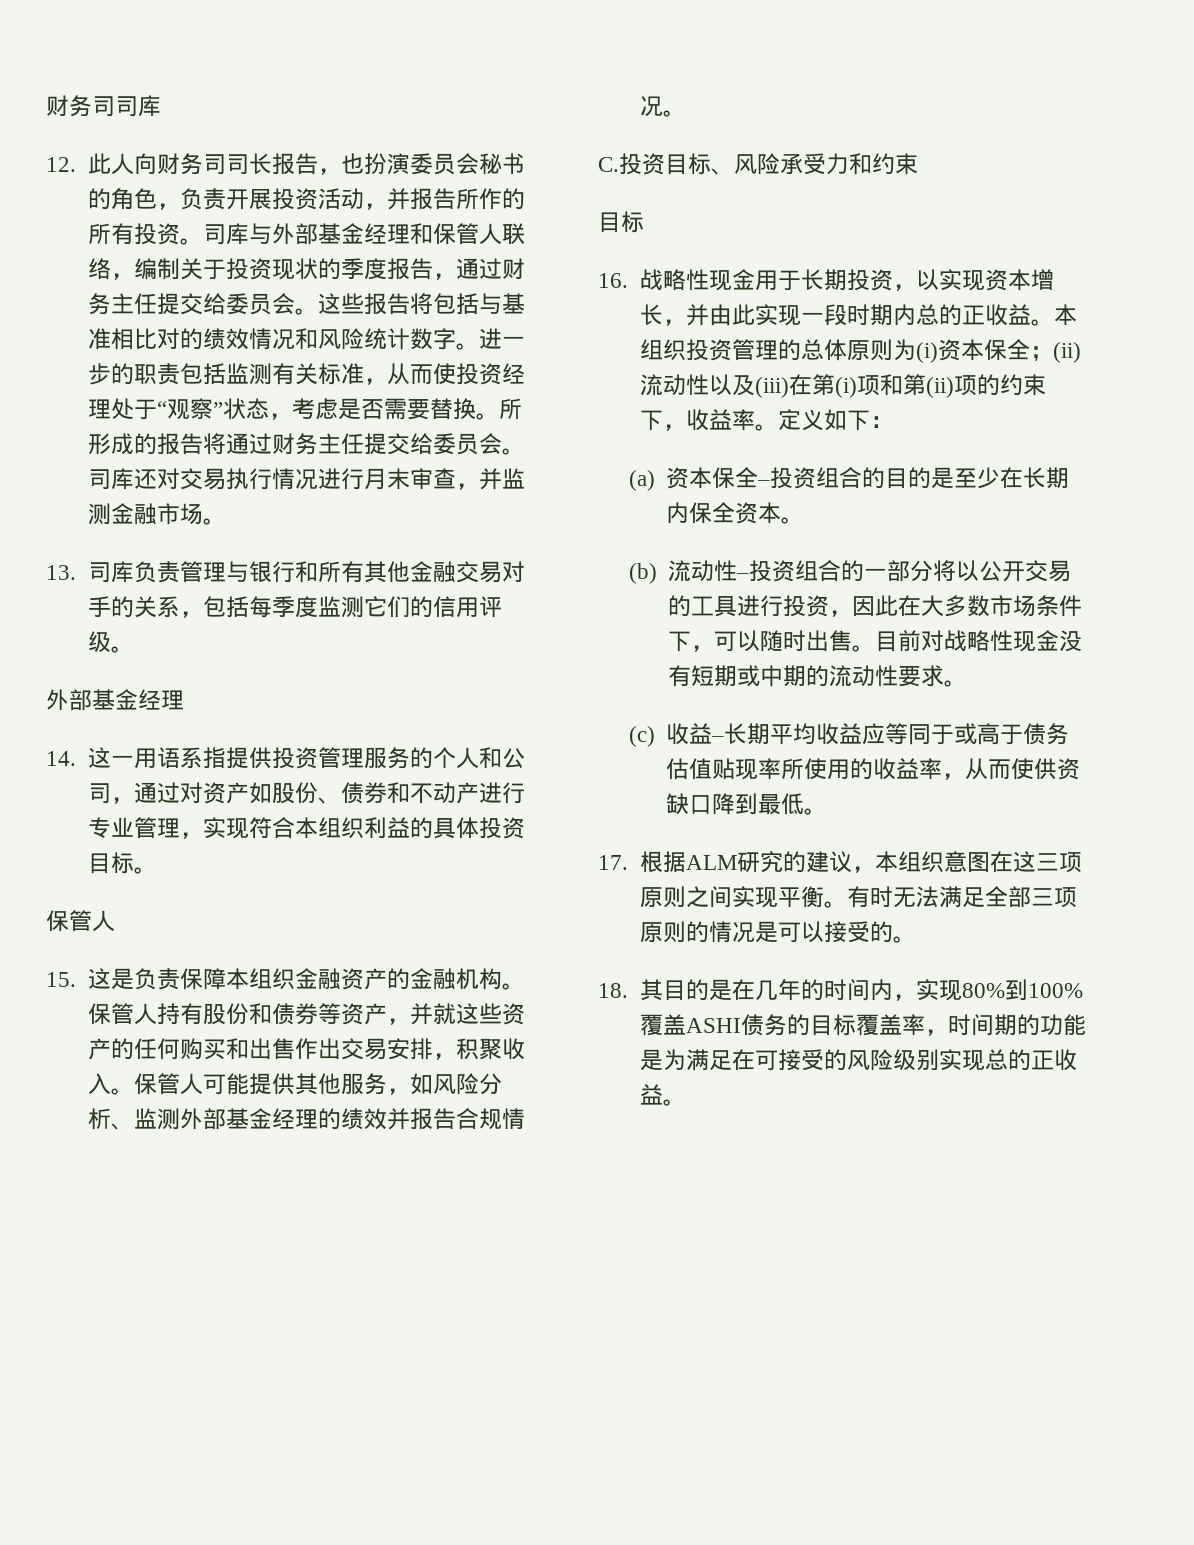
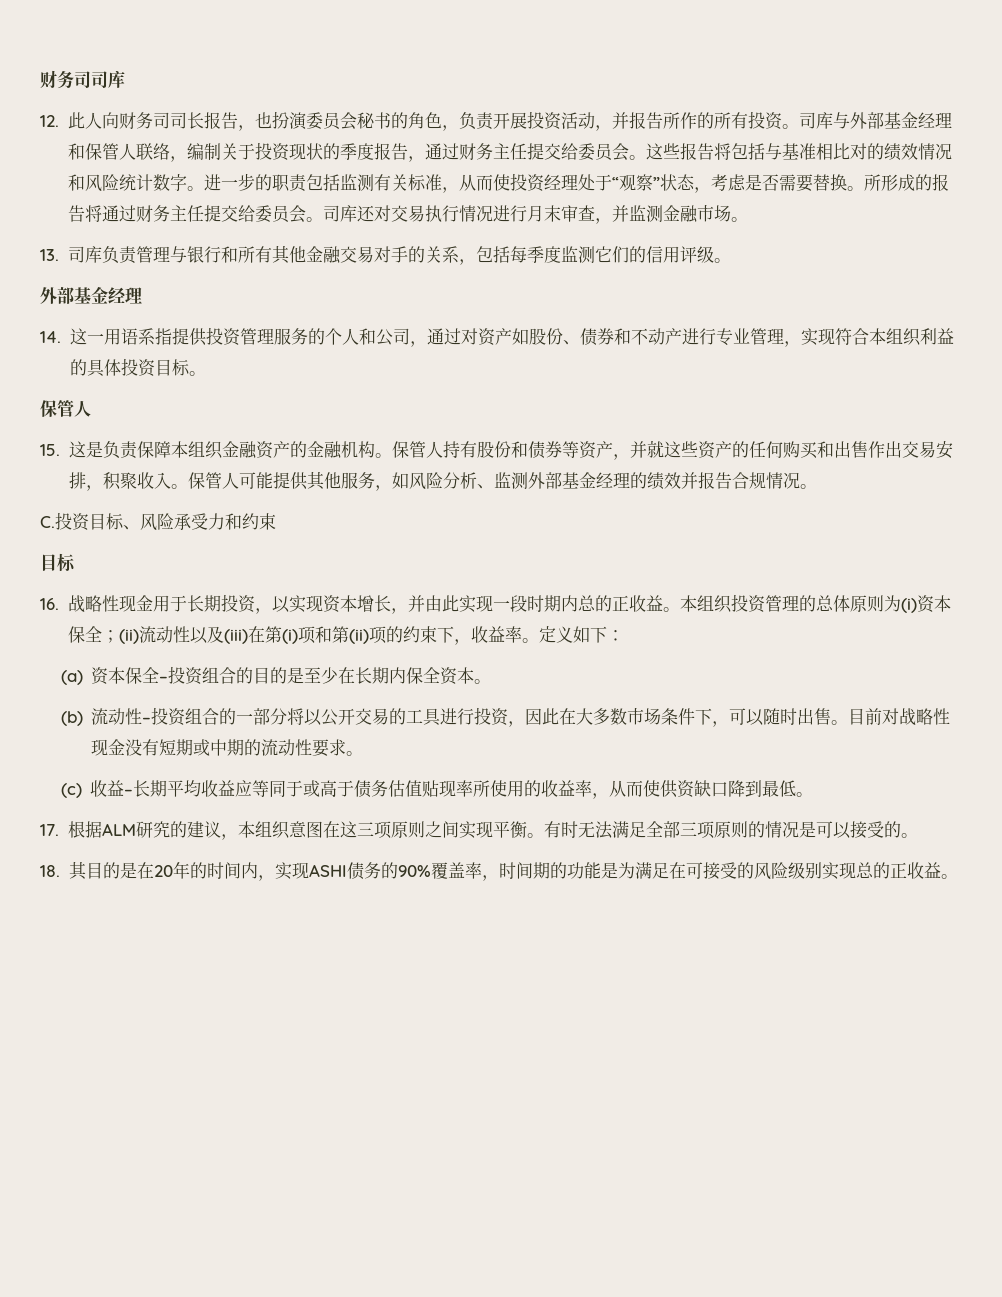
- 18.其目的是在几年的时间内，实现80%到100%覆盖ASHI债务的目标覆盖率，时间期的功能是为满足在可接受的风险级别实现总的正收益。
+ 18.其目的是在20年的时间内，实现ASHI债务的90%覆盖率，时间期的功能是为满足在可接受的风险级别实现总的正收益。

